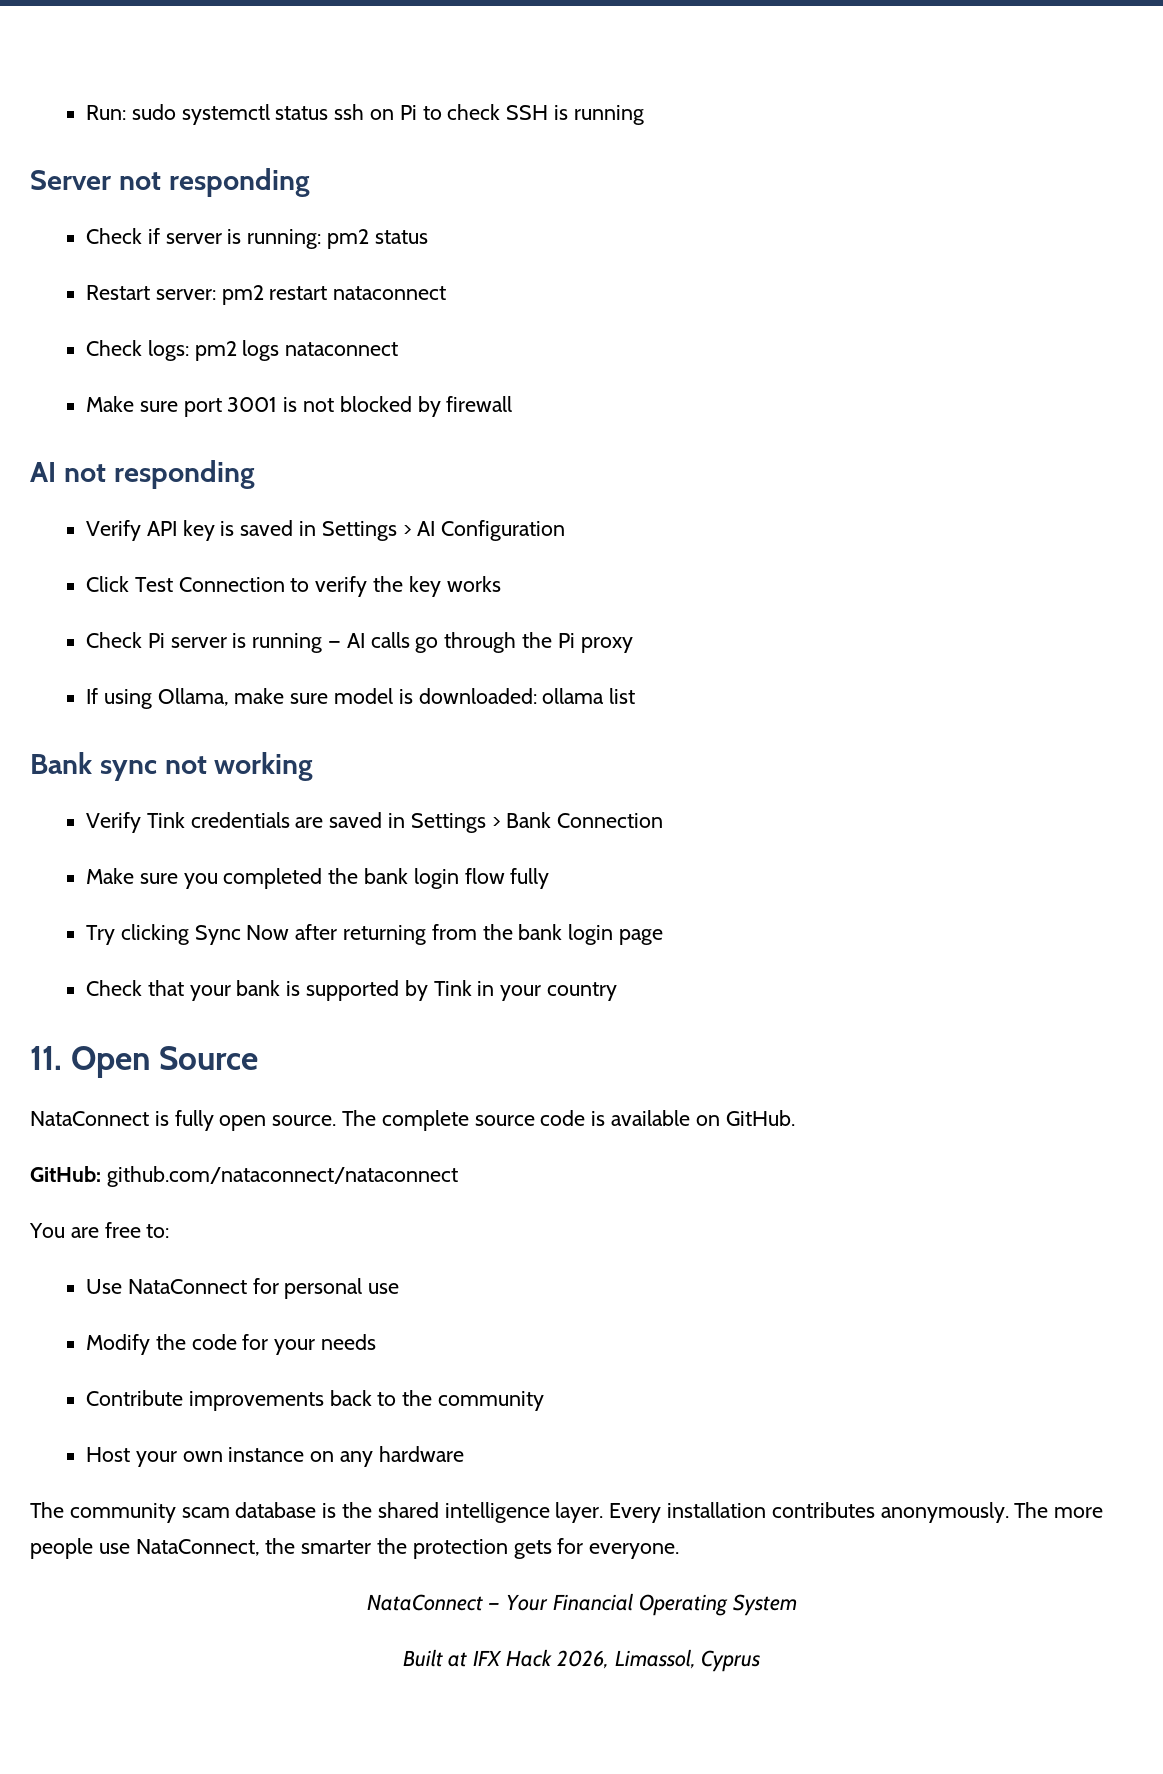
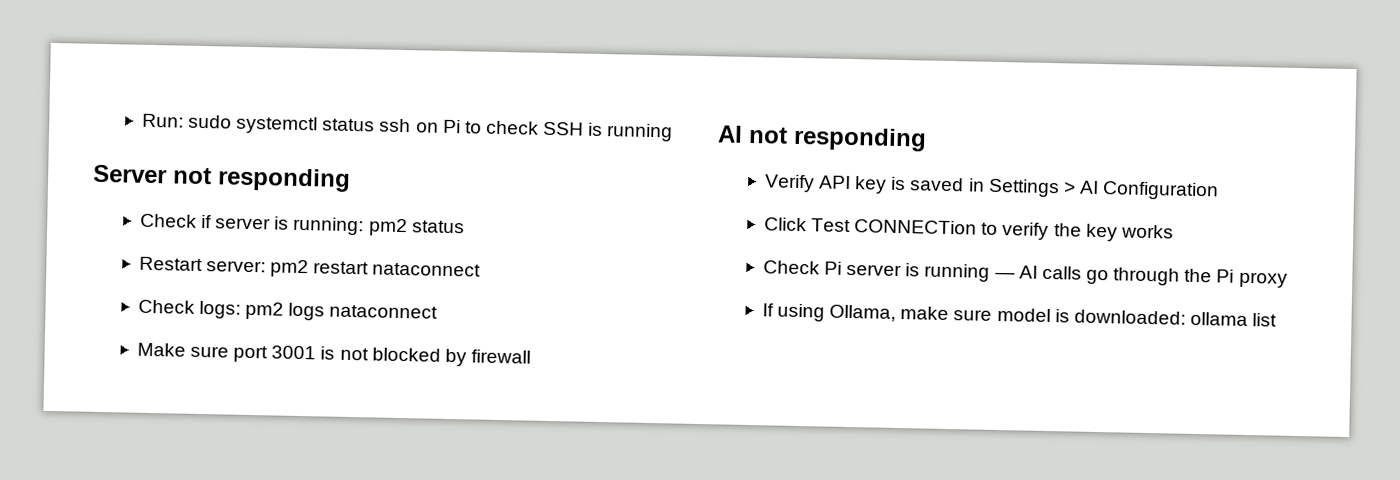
- Click Test Connection to verify the key works
+ Click Test CONNECTion to verify the key works
- Bank sync not working
- Verify Tink credentials are saved in Settings > Bank Connection
- Make sure you completed the bank login flow fully
- Try clicking Sync Now after returning from the bank login page
- Check that your bank is supported by Tink in your country
- 11. Open Source
- NataConnect is fully open source. The complete source code is available on GitHub.
- GitHub: github.com/nataconnect/nataconnect
- You are free to:
- Use NataConnect for personal use
- Modify the code for your needs
- Contribute improvements back to the community
- Host your own instance on any hardware
- The community scam database is the shared intelligence layer. Every installation contributes anonymously. The more people use NataConnect, the smarter the protection gets for everyone.
- NataConnect — Your Financial Operating System
- Built at IFX Hack 2026, Limassol, Cyprus

